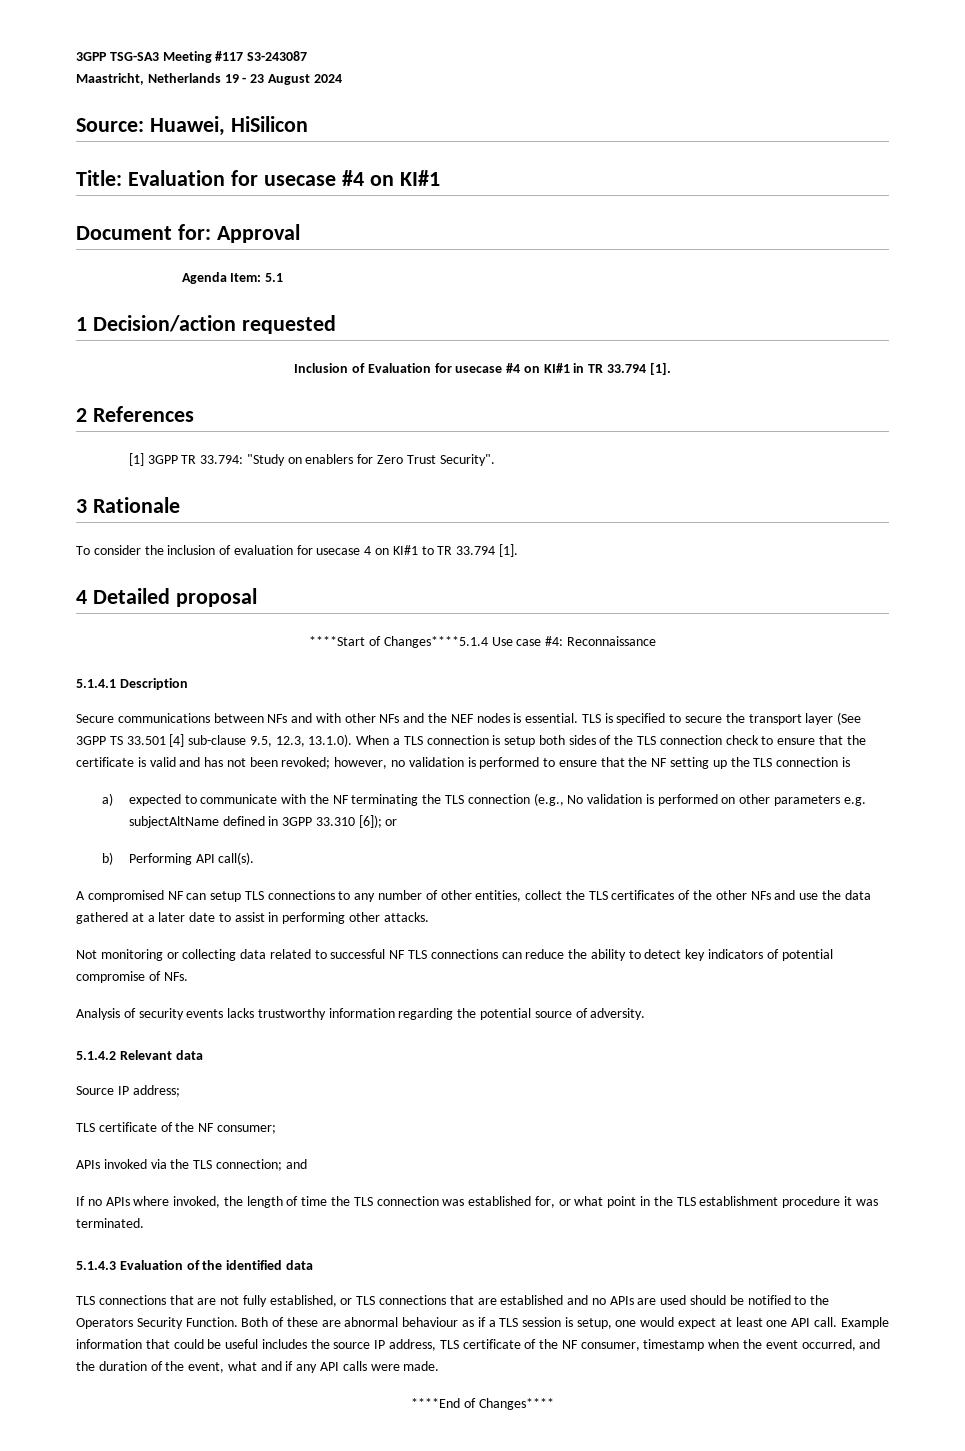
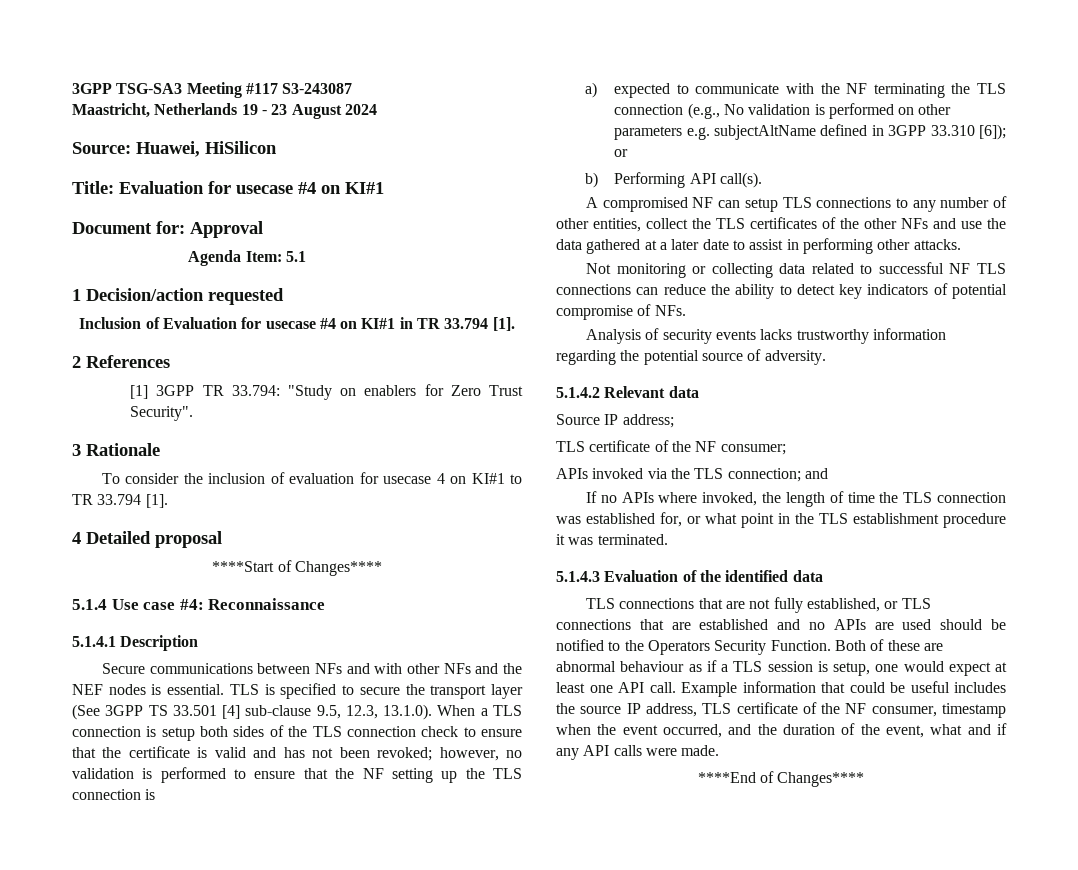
- ****Start of Changes****5.1.4 Use case #4: Reconnaissance
+ ****Start of Changes****
+ 5.1.4 Use case #4: Reconnaissance

